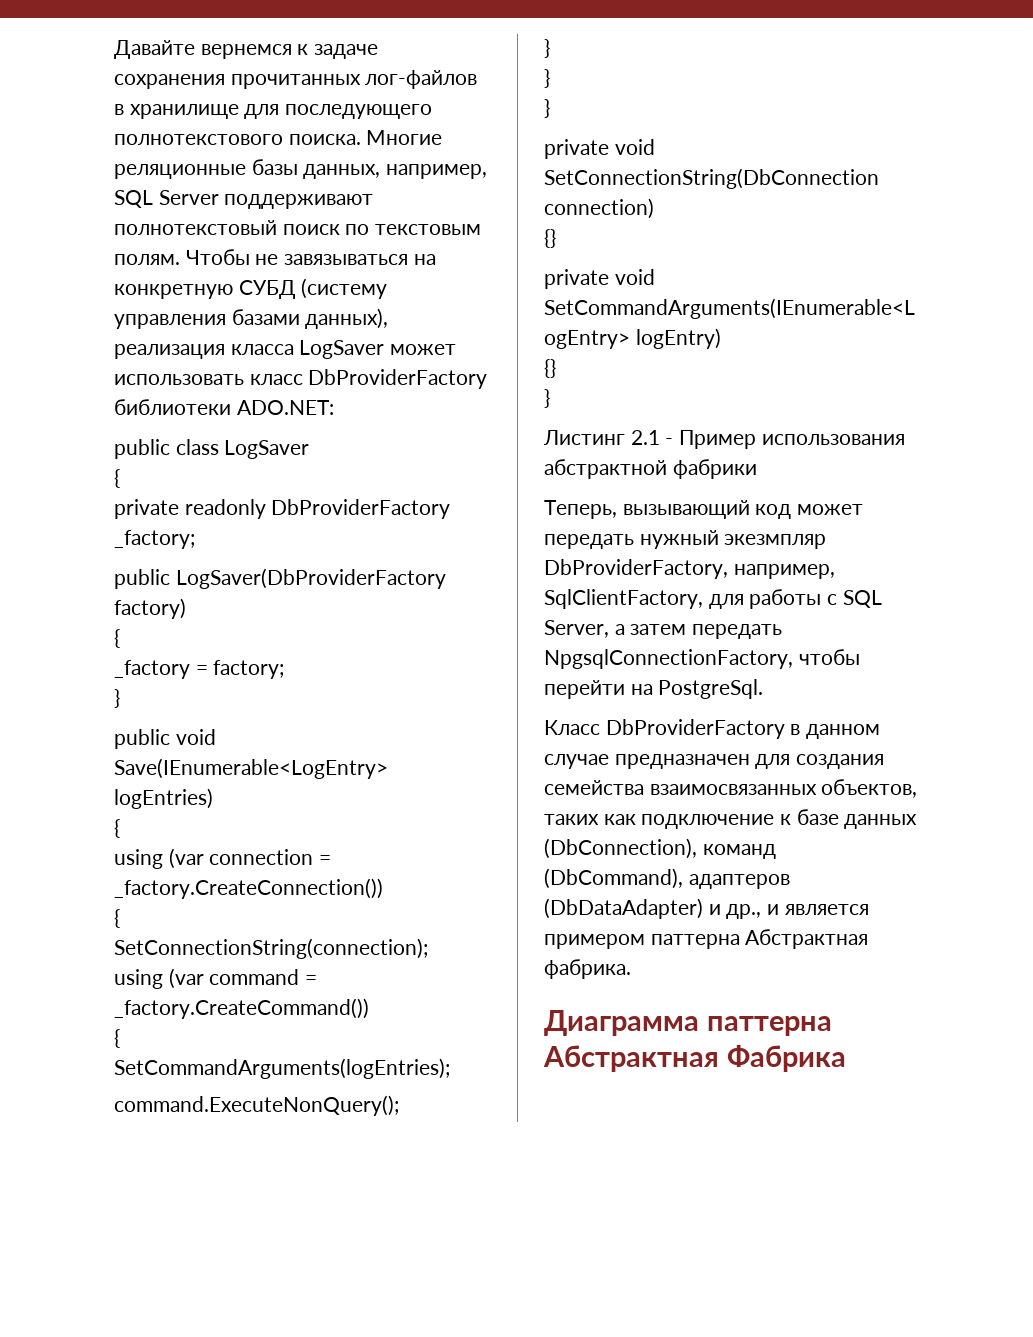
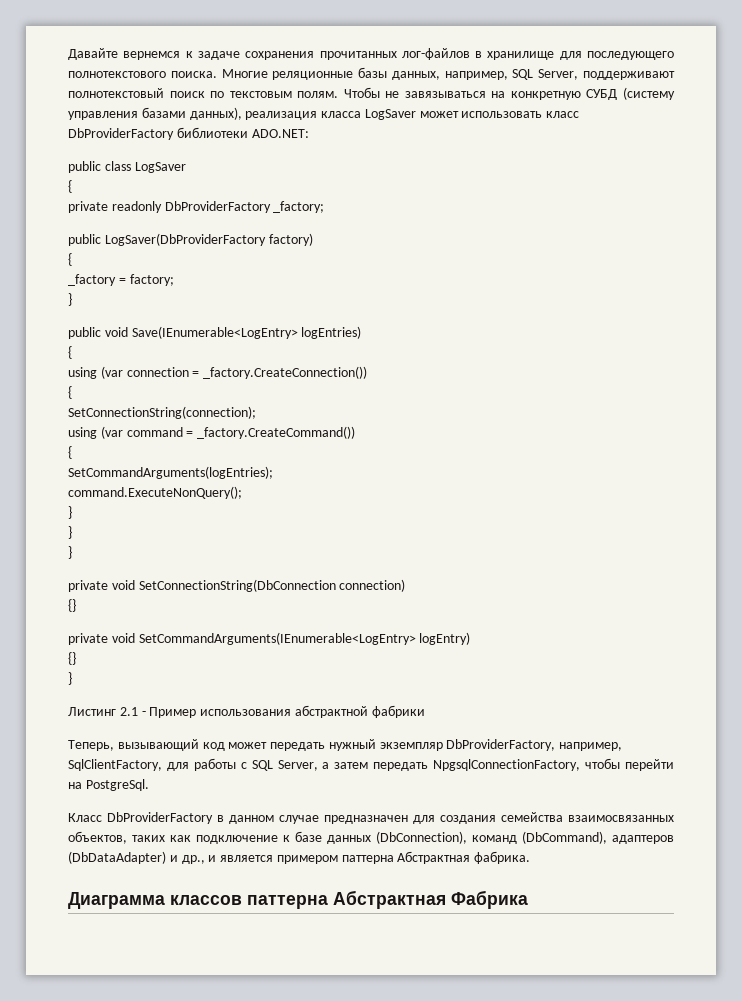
- Многие реляционные базы данных, например, SQL Server поддерживают полнотекстовый поиск по текстовым полям.
+ Многие реляционные базы данных, например, SQL Server, поддерживают полнотекстовый поиск по текстовым полям.
- Теперь, вызывающий код может передать нужный экезмпляр DbProviderFactory, например, SqlClientFactory, для работы с SQL Server, а затем передать NpgsqlConnectionFactory, чтобы перейти на PostgreSql.
+ Теперь, вызывающий код может передать нужный экземпляр DbProviderFactory, например, SqlClientFactory, для работы с SQL Server, а затем передать NpgsqlConnectionFactory, чтобы перейти на PostgreSql.
- Диаграмма паттерна Абстрактная Фабрика
+ Диаграмма классов паттерна Абстрактная Фабрика

